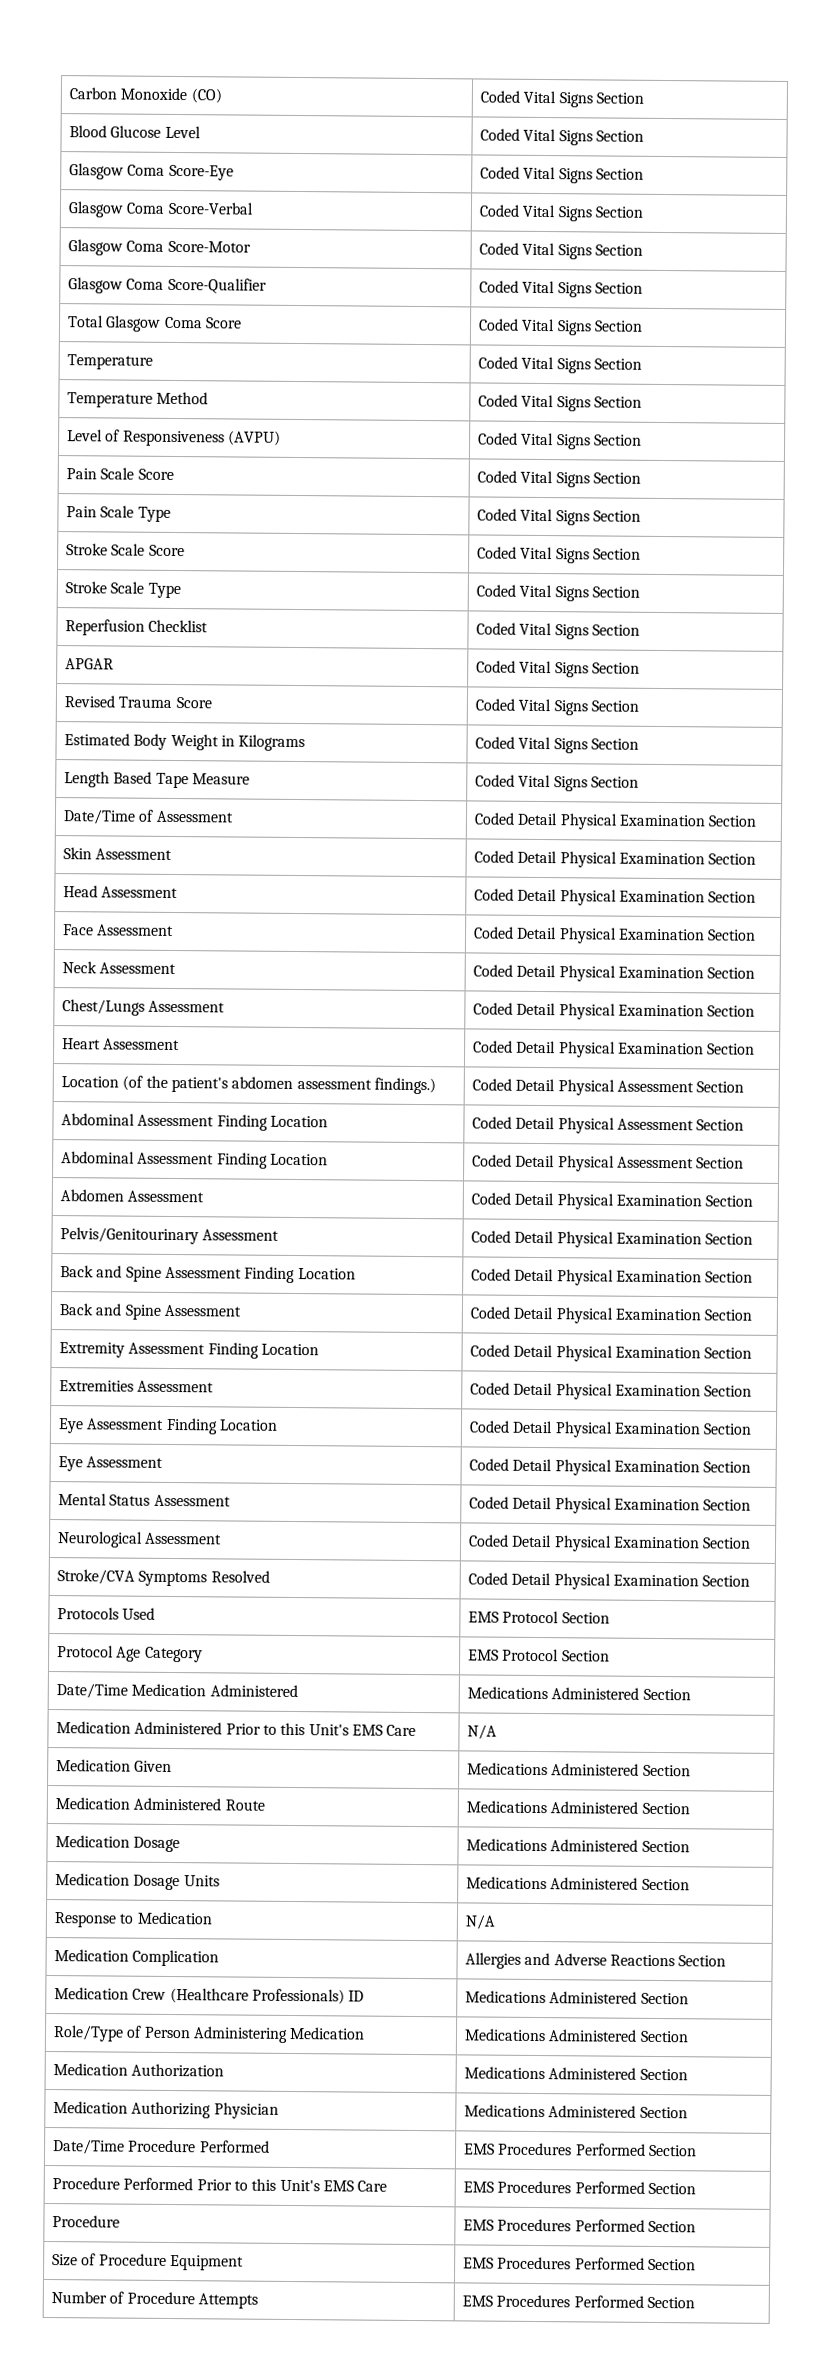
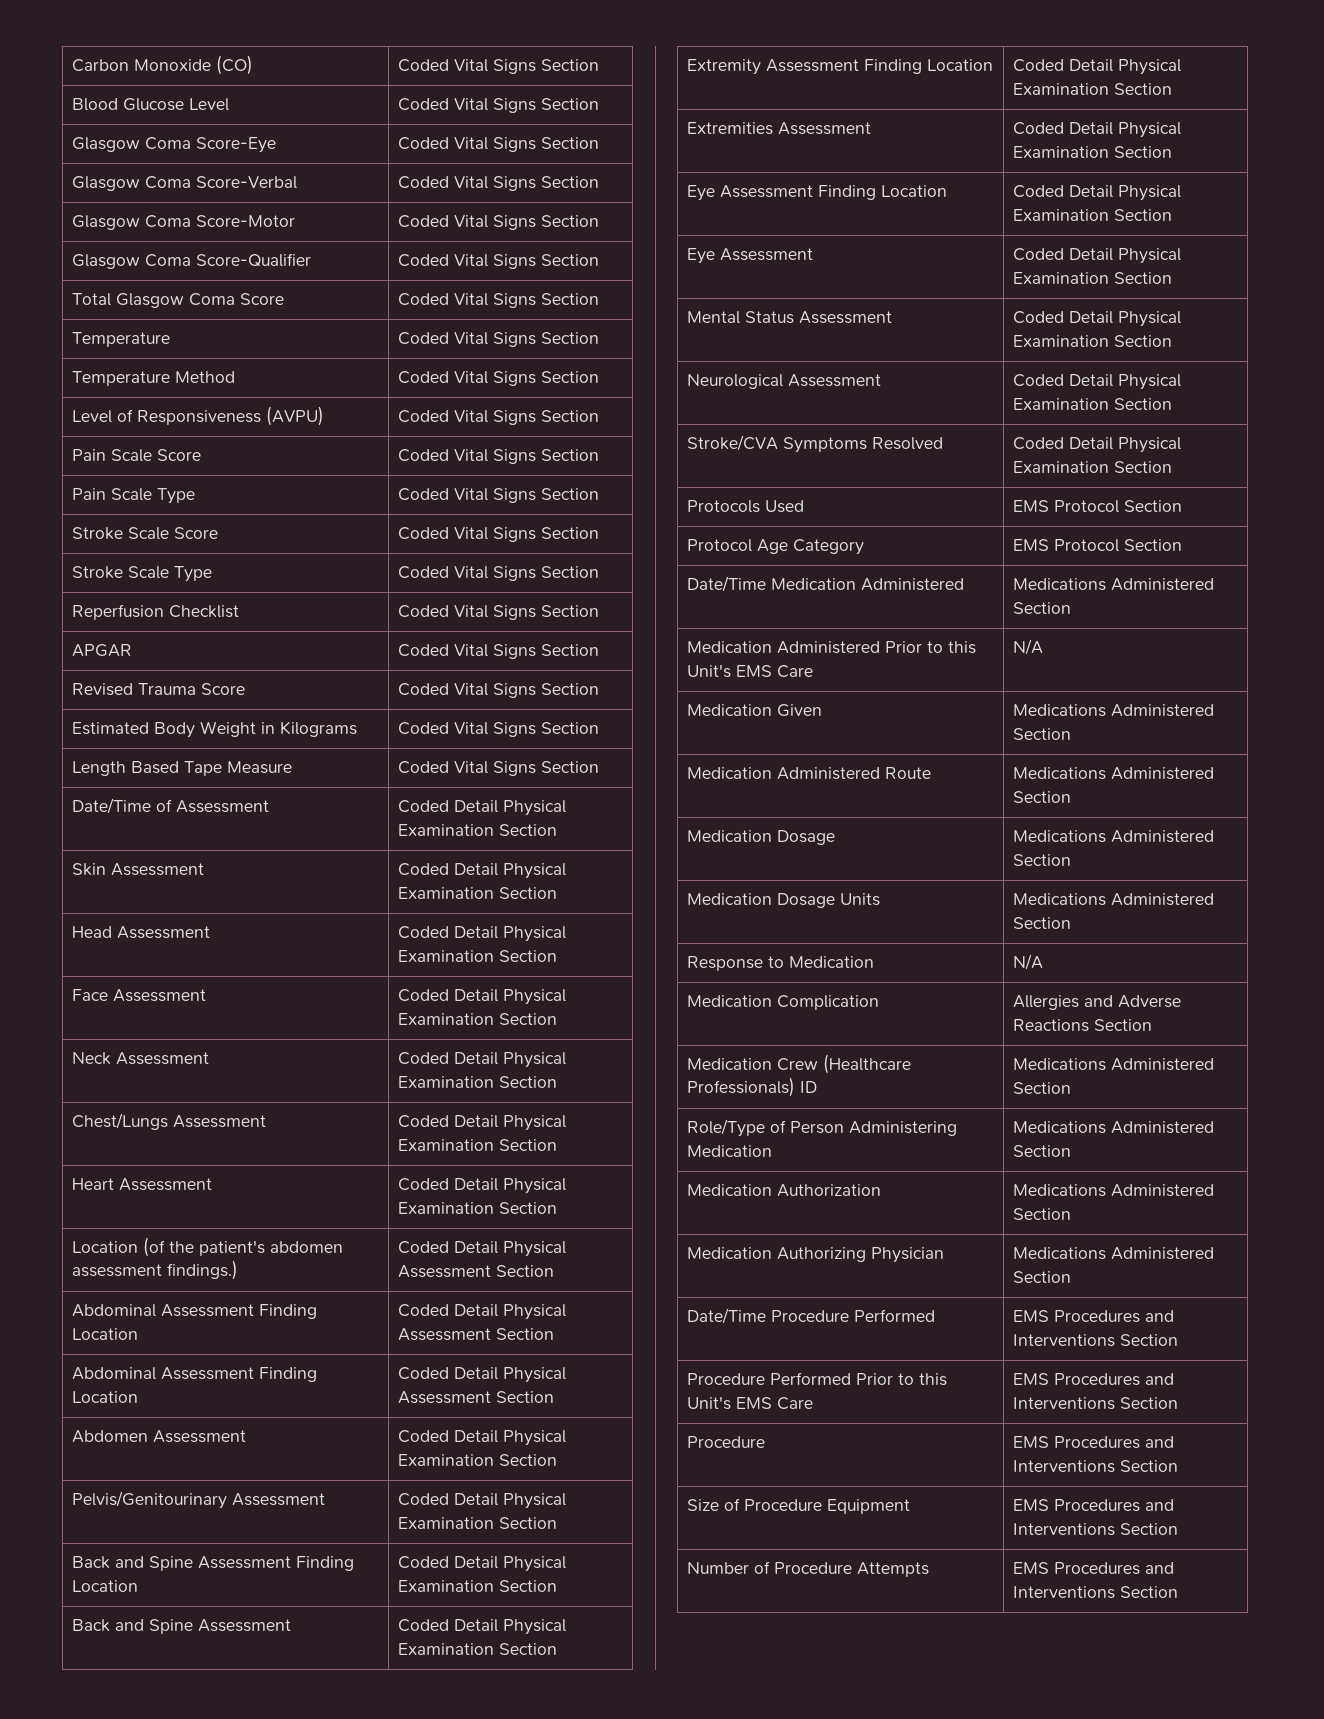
- Date/Time Procedure Performed | EMS Procedures Performed Section
+ Date/Time Procedure Performed | EMS Procedures and Interventions Section
- Procedure Performed Prior to this Unit's EMS Care | EMS Procedures Performed Section
+ Procedure Performed Prior to this Unit's EMS Care | EMS Procedures and Interventions Section
- Procedure | EMS Procedures Performed Section
+ Procedure | EMS Procedures and Interventions Section
- Size of Procedure Equipment | EMS Procedures Performed Section
+ Size of Procedure Equipment | EMS Procedures and Interventions Section
- Number of Procedure Attempts | EMS Procedures Performed Section
+ Number of Procedure Attempts | EMS Procedures and Interventions Section

